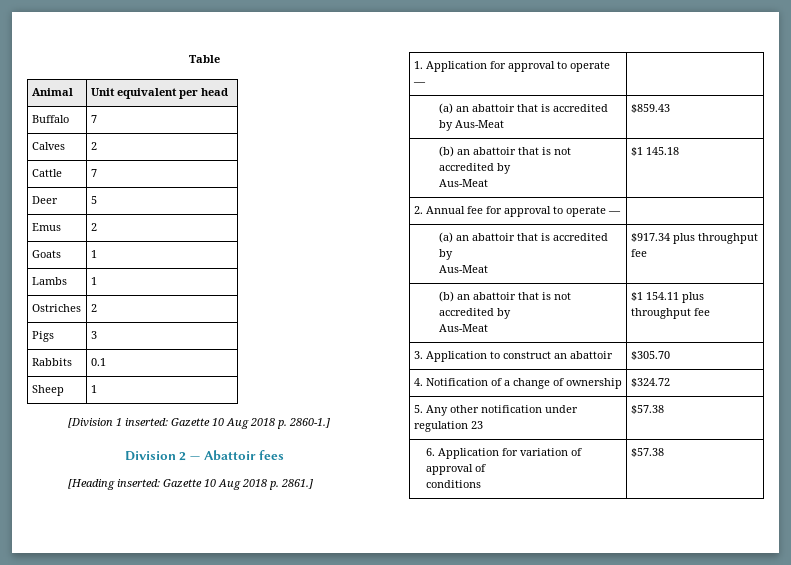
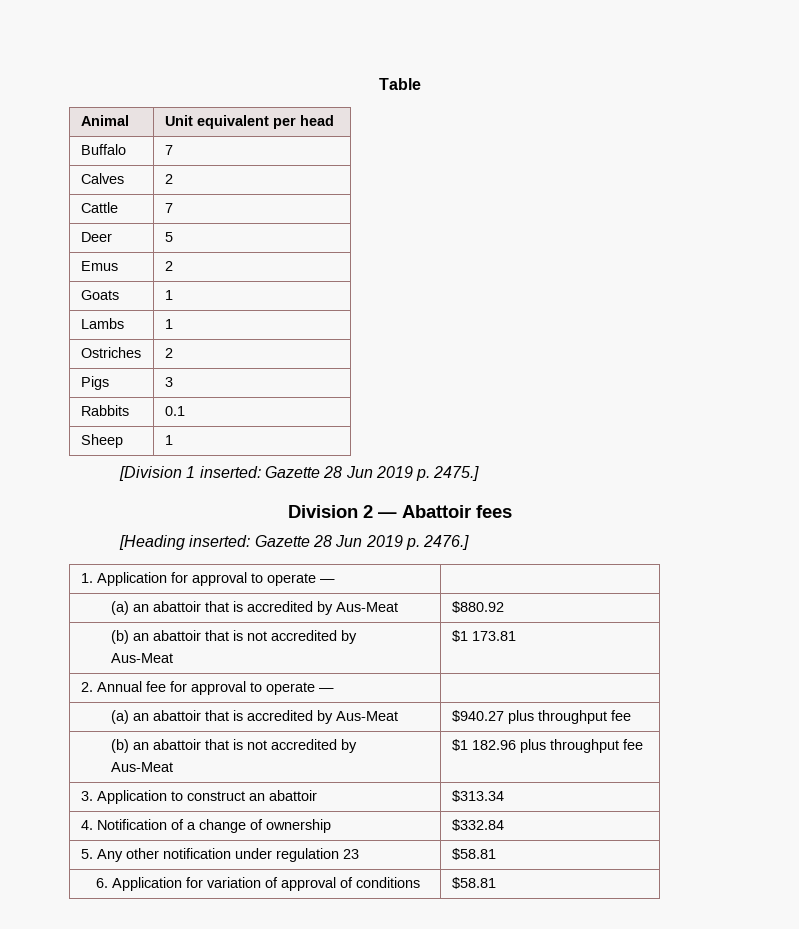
- [Division 1 inserted: Gazette 10 Aug 2018 p. 2860-1.]
+ [Division 1 inserted: Gazette 28 Jun 2019 p. 2475.]
- [Heading inserted: Gazette 10 Aug 2018 p. 2861.]
+ [Heading inserted: Gazette 28 Jun 2019 p. 2476.]
- (a) an abattoir that is accredited by Aus-Meat | $859.43
+ (a) an abattoir that is accredited by Aus-Meat | $880.92
  (b) an abattoir that is not accredited by
- Aus-Meat | $1 145.18
+ Aus-Meat | $1 173.81
  2. Annual fee for approval to operate — |
- (a) an abattoir that is accredited by
- Aus-Meat | $917.34 plus throughput fee
+ (a) an abattoir that is accredited by Aus-Meat | $940.27 plus throughput fee
  (b) an abattoir that is not accredited by
- Aus-Meat | $1 154.11 plus throughput fee
+ Aus-Meat | $1 182.96 plus throughput fee
- 3. Application to construct an abattoir | $305.70
+ 3. Application to construct an abattoir | $313.34
- 4. Notification of a change of ownership | $324.72
+ 4. Notification of a change of ownership | $332.84
- 5. Any other notification under regulation 23 | $57.38
+ 5. Any other notification under regulation 23 | $58.81
- 6. Application for variation of approval of
- conditions | $57.38
+ 6. Application for variation of approval of conditions | $58.81

